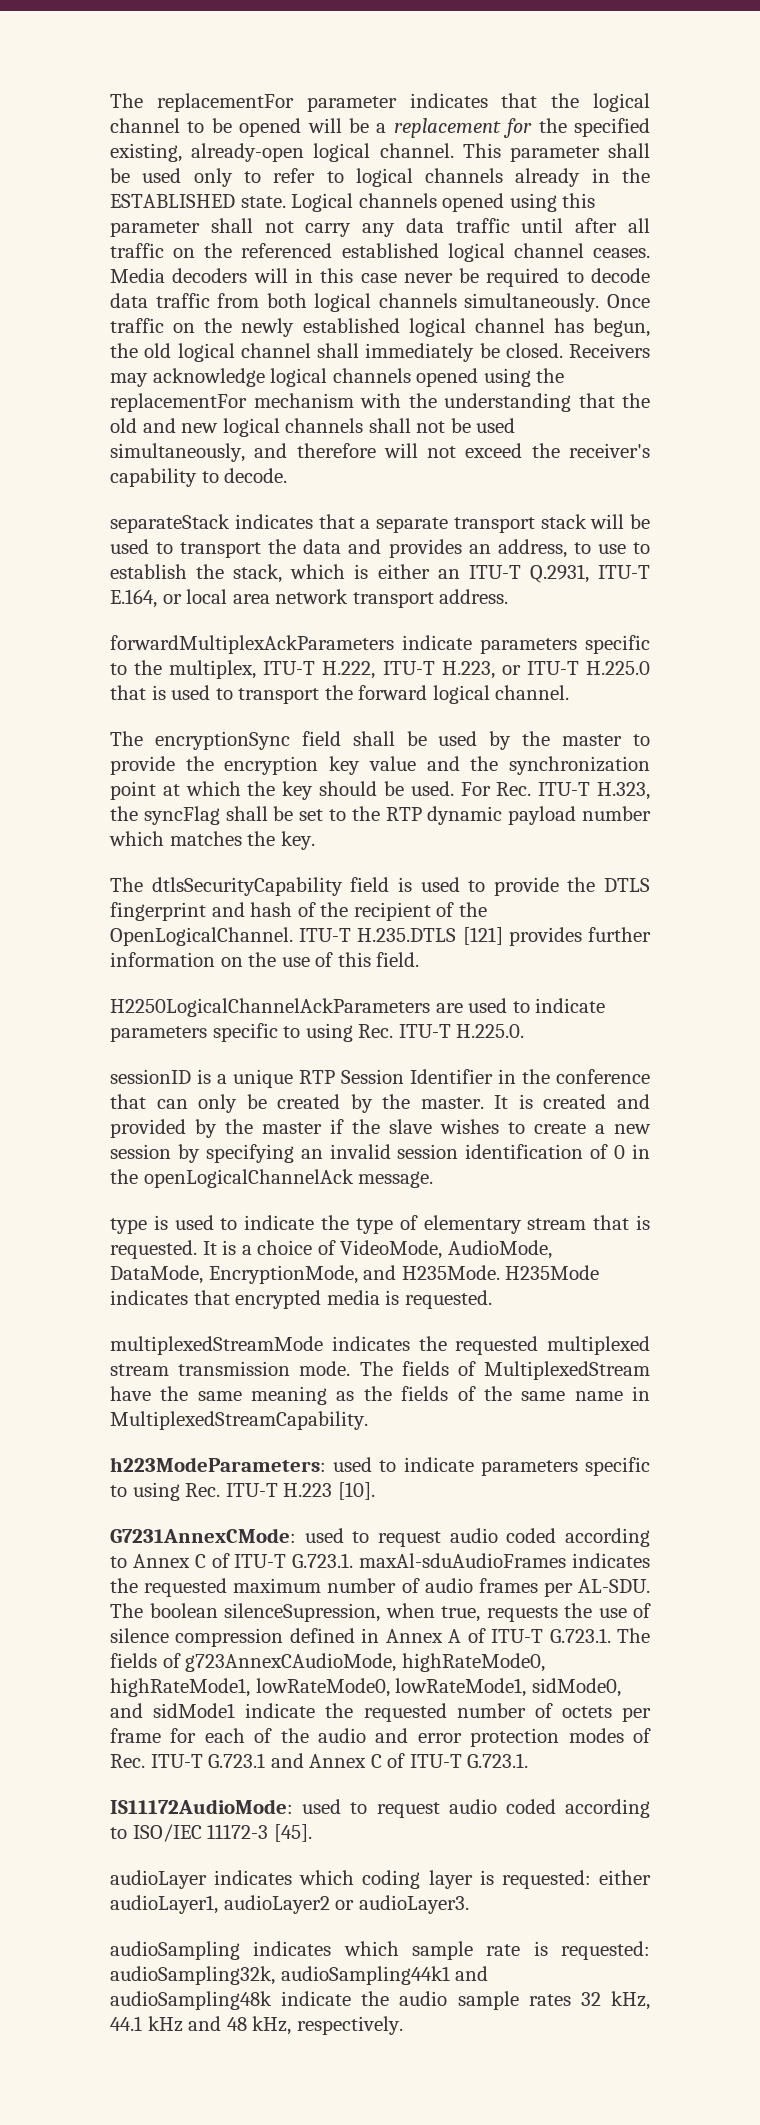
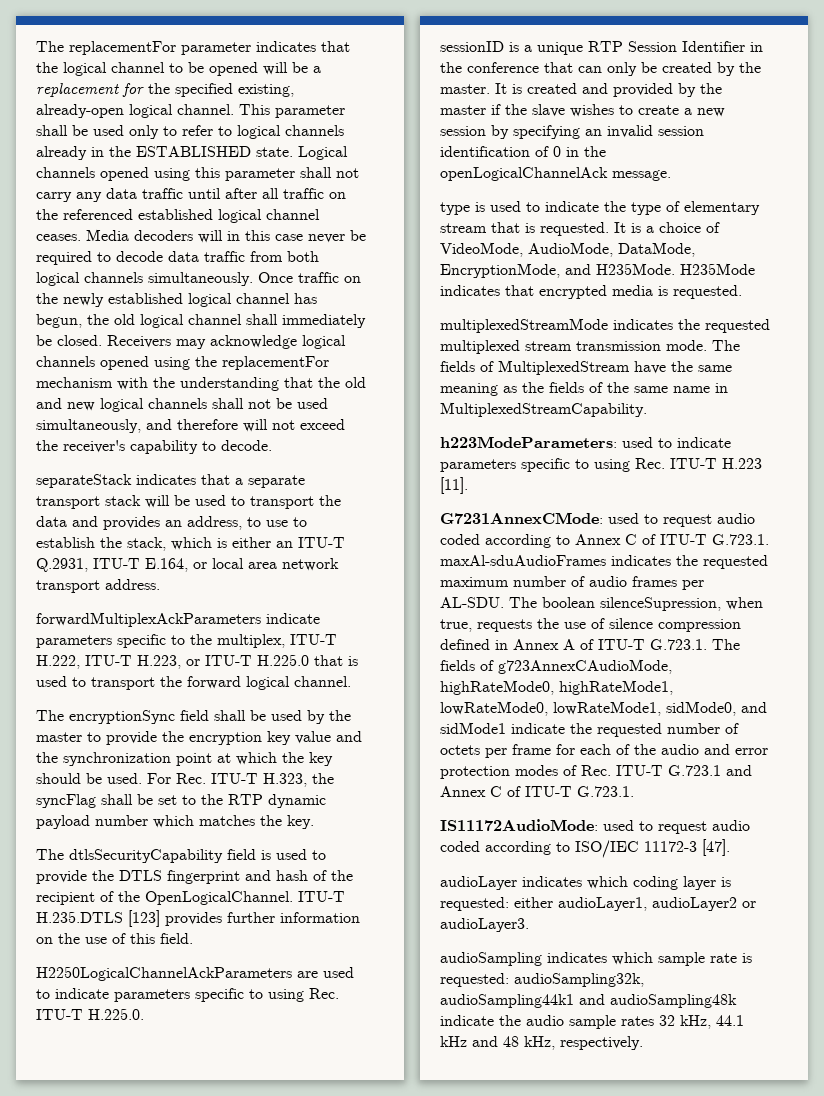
- ITU-T H.235.DTLS [121] provides further information on the use of this field.
+ ITU-T H.235.DTLS [123] provides further information on the use of this field.
- h223ModeParameters: used to indicate parameters specific to using Rec. ITU-T H.223 [10].
+ h223ModeParameters: used to indicate parameters specific to using Rec. ITU-T H.223 [11].
- IS11172AudioMode: used to request audio coded according to ISO/IEC 11172-3 [45].
+ IS11172AudioMode: used to request audio coded according to ISO/IEC 11172-3 [47].

